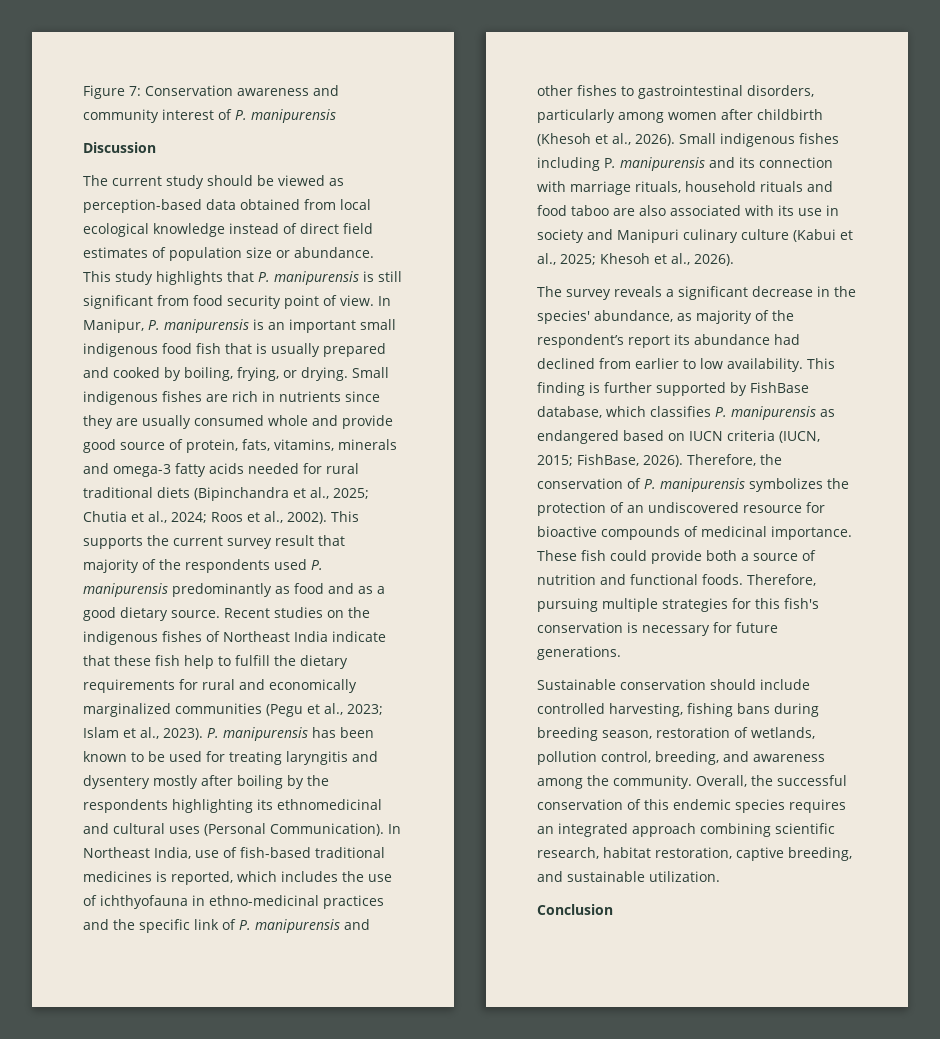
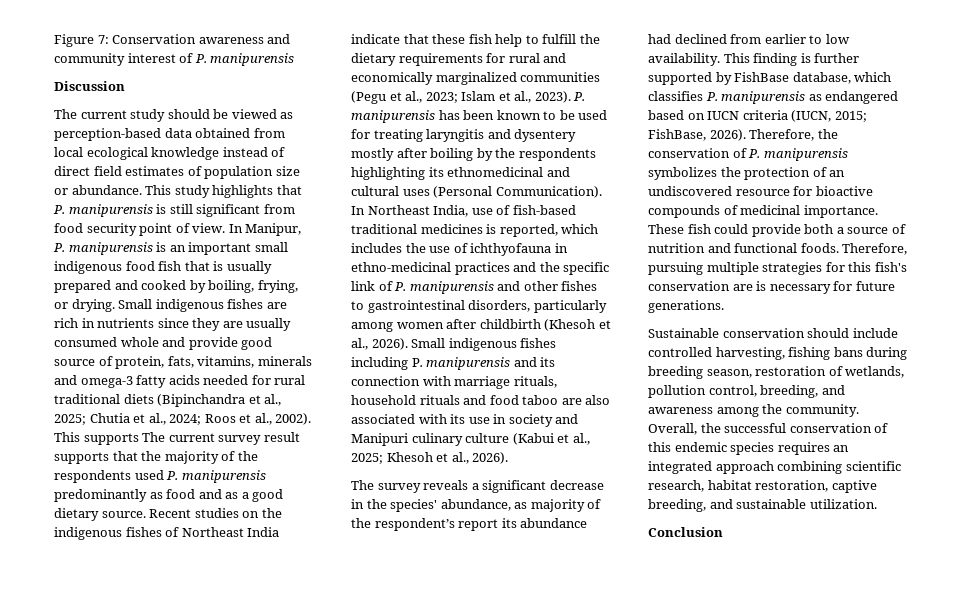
- This supports the current survey result that majority of the respondents used P. manipurensis predominantly as food and as a good dietary source.
+ This supports The current survey result supports that the majority of the respondents used P. manipurensis predominantly as food and as a good dietary source.
- Therefore, pursuing multiple strategies for this fish's conservation is necessary for future generations.
+ Therefore, pursuing multiple strategies for this fish's conservation are is necessary for future generations.

